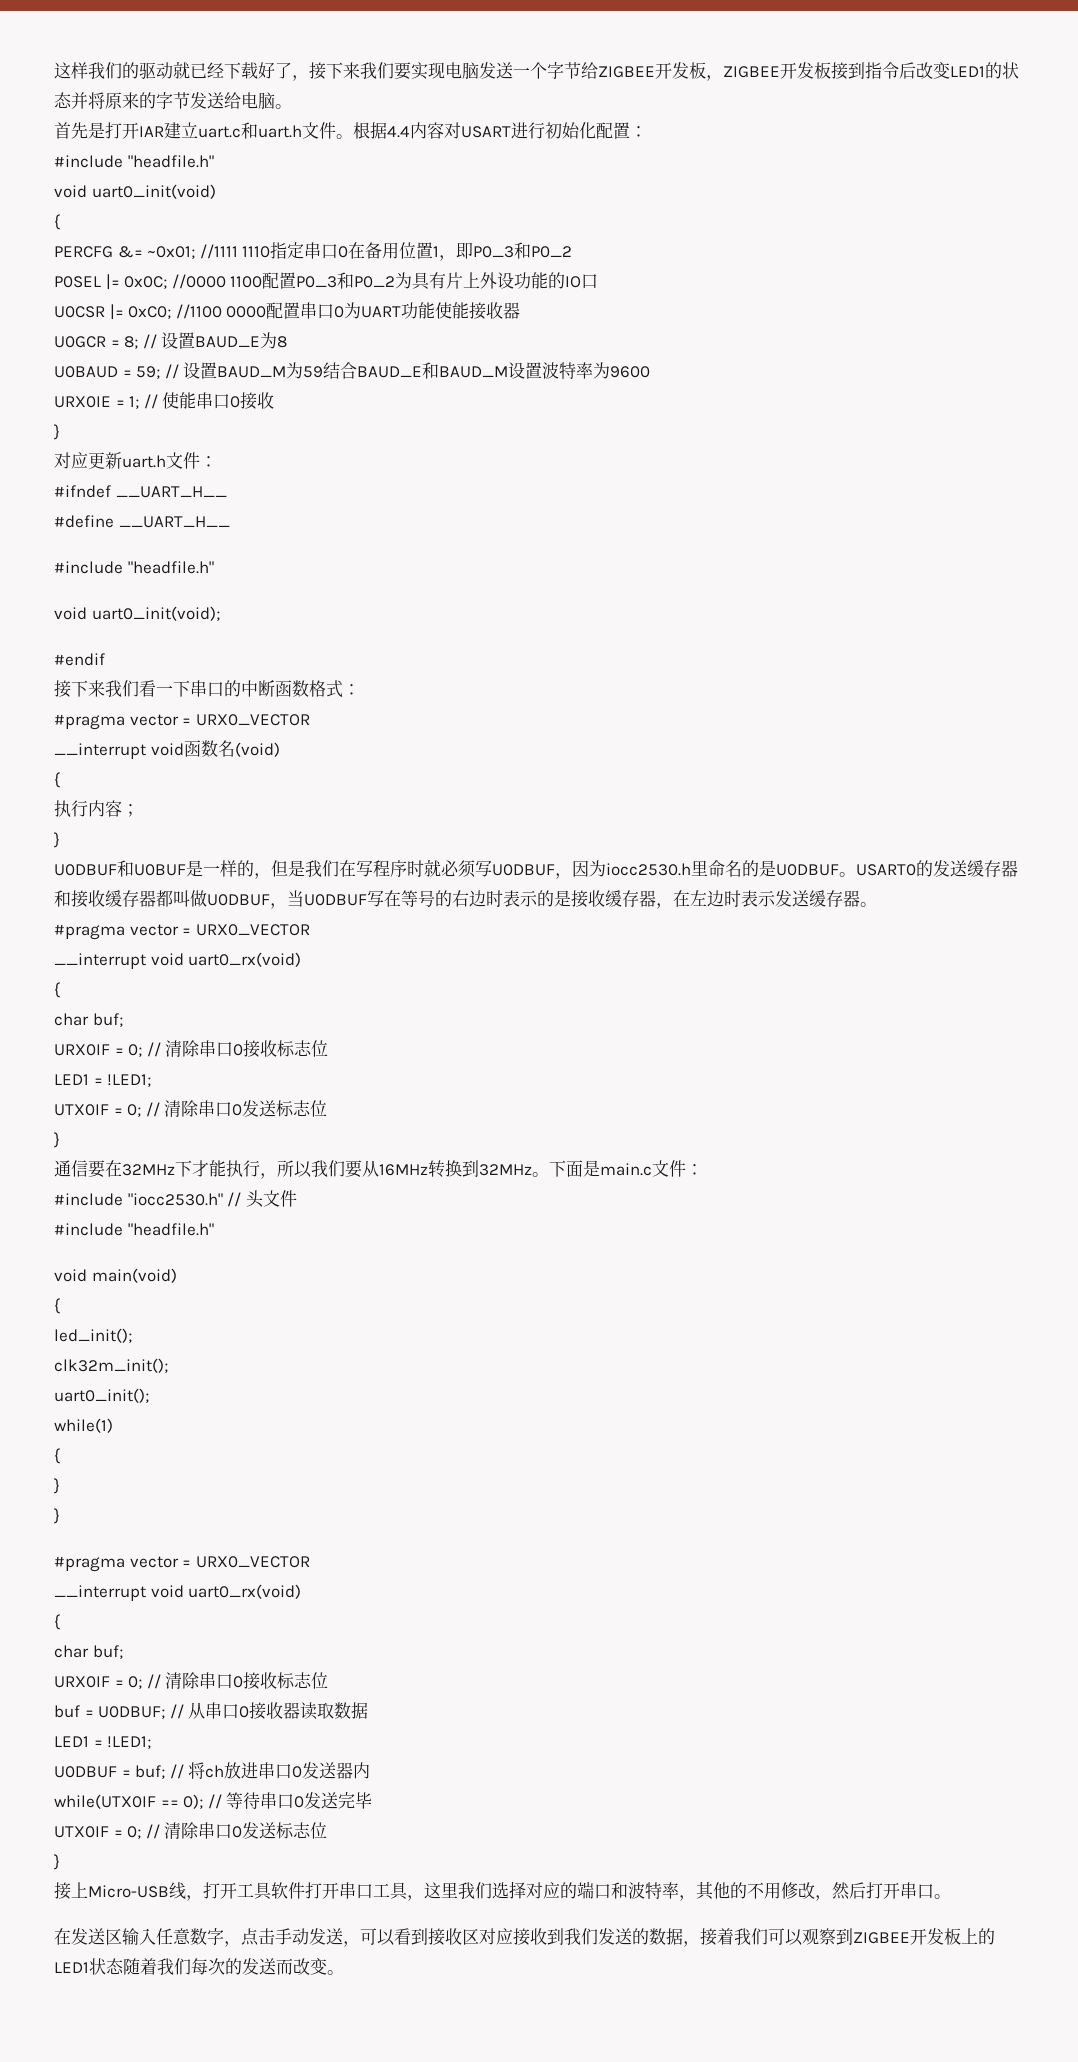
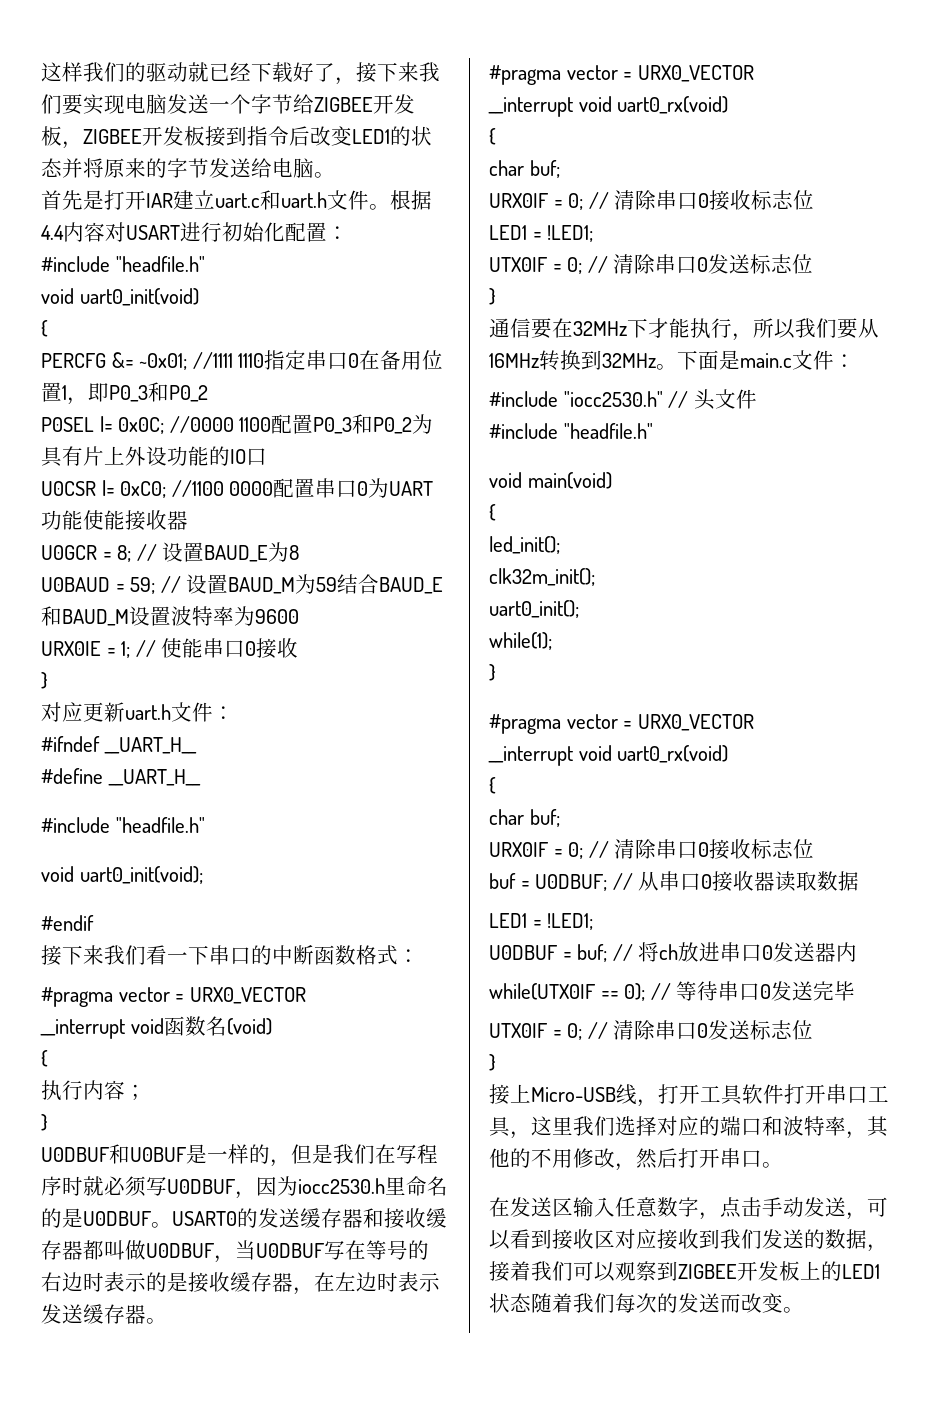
- while(1)
- {
- }
+ while(1);

